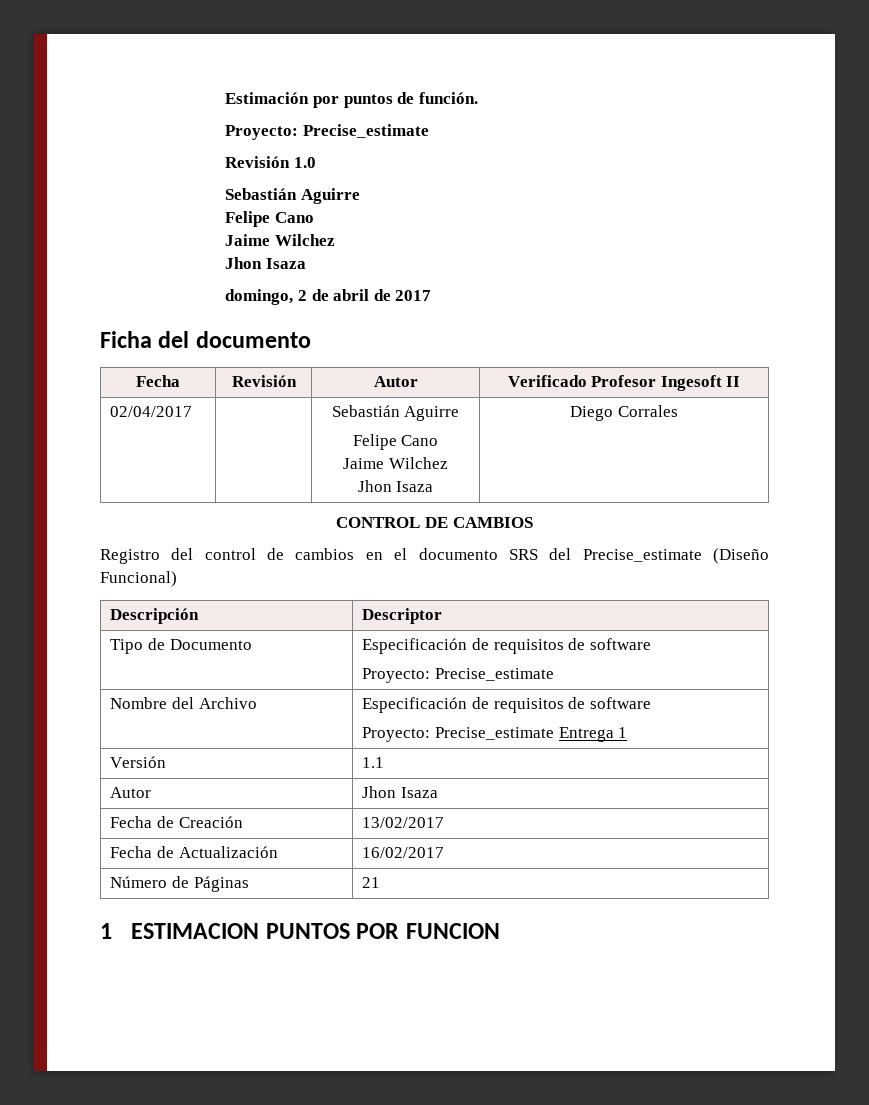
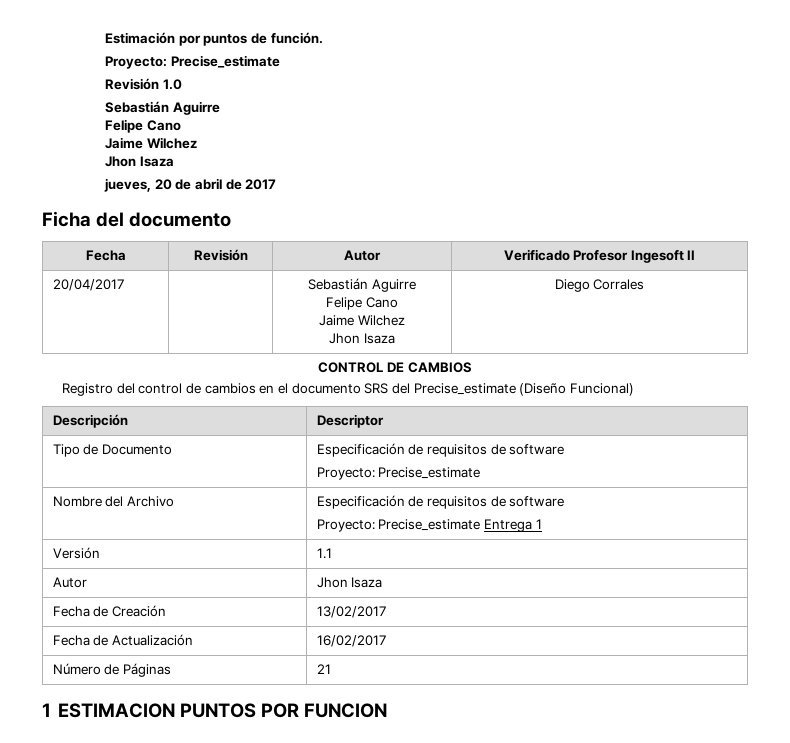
- domingo, 2 de abril de 2017
+ jueves, 20 de abril de 2017
- 02/04/2017 | | Sebastián Aguirre
+ 20/04/2017 | | Sebastián Aguirre

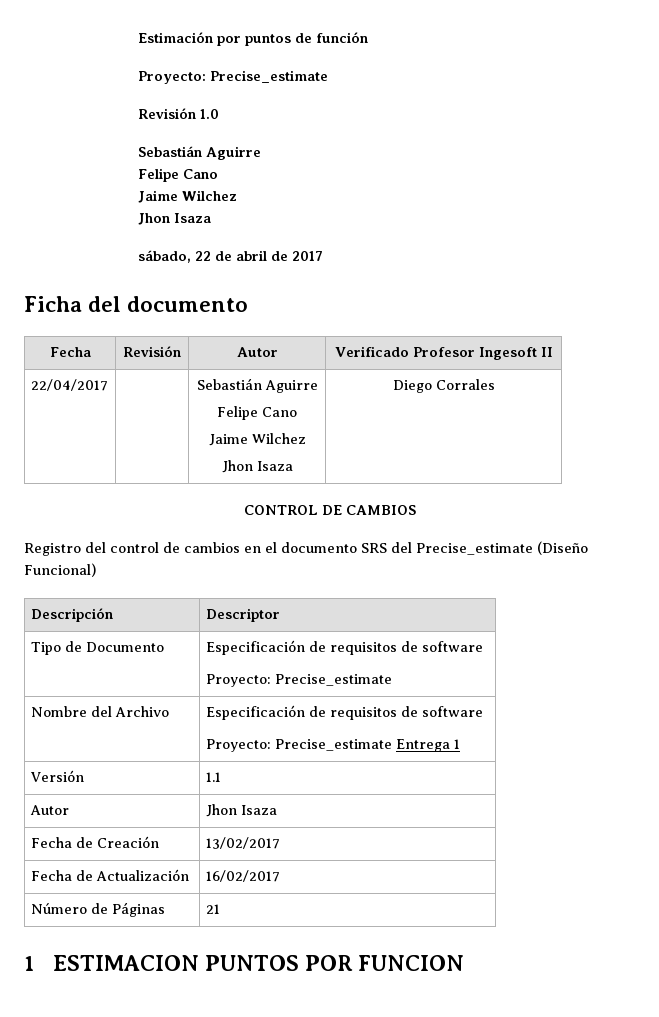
- Estimación por puntos de función.
+ Estimación por puntos de función
- jueves, 20 de abril de 2017
+ sábado, 22 de abril de 2017
- 20/04/2017 | | Sebastián Aguirre
+ 22/04/2017 | | Sebastián Aguirre

